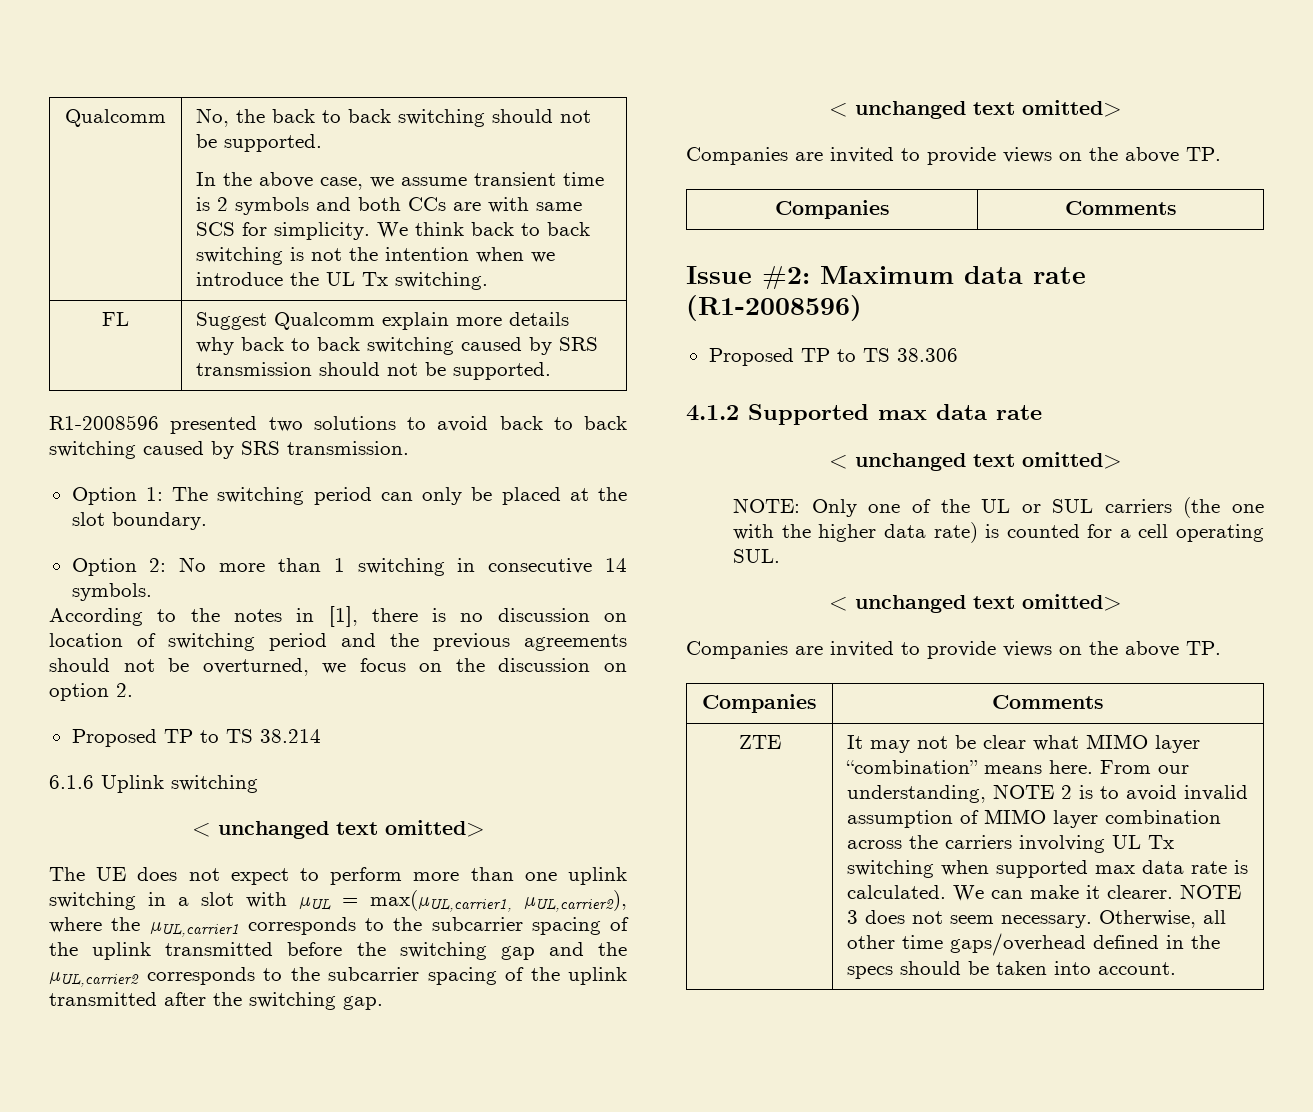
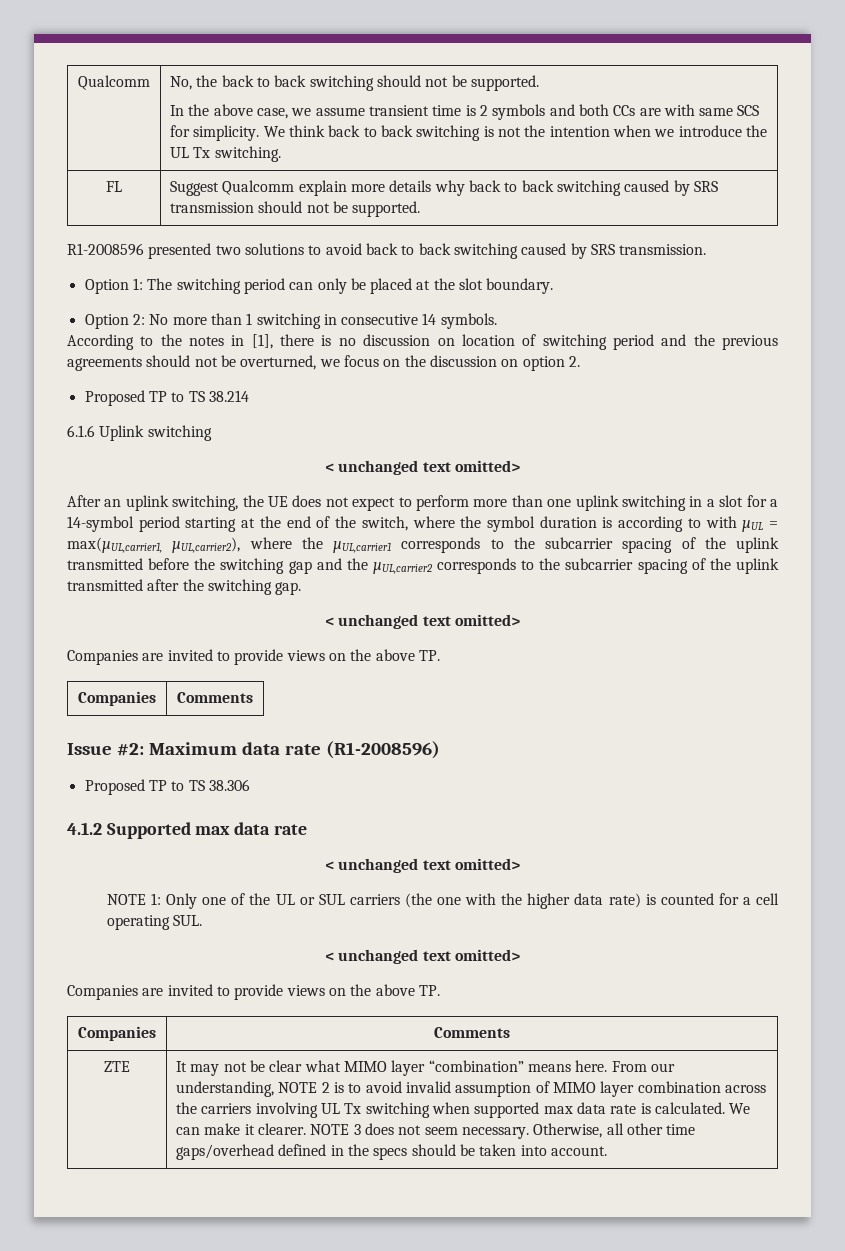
- The UE does not expect to perform more than one uplink switching in a slot with µUL = max(µUL,carrier1, µUL,carrier2), where the µUL,carrier1 corresponds to the subcarrier spacing of the uplink transmitted before the switching gap and the µUL,carrier2 corresponds to the subcarrier spacing of the uplink transmitted after the switching gap.
+ After an uplink switching, the UE does not expect to perform more than one uplink switching in a slot for a 14-symbol period starting at the end of the switch, where the symbol duration is according to with µUL = max(µUL,carrier1, µUL,carrier2), where the µUL,carrier1 corresponds to the subcarrier spacing of the uplink transmitted before the switching gap and the µUL,carrier2 corresponds to the subcarrier spacing of the uplink transmitted after the switching gap.
- NOTE: Only one of the UL or SUL carriers (the one with the higher data rate) is counted for a cell operating SUL.
+ NOTE 1: Only one of the UL or SUL carriers (the one with the higher data rate) is counted for a cell operating SUL.

